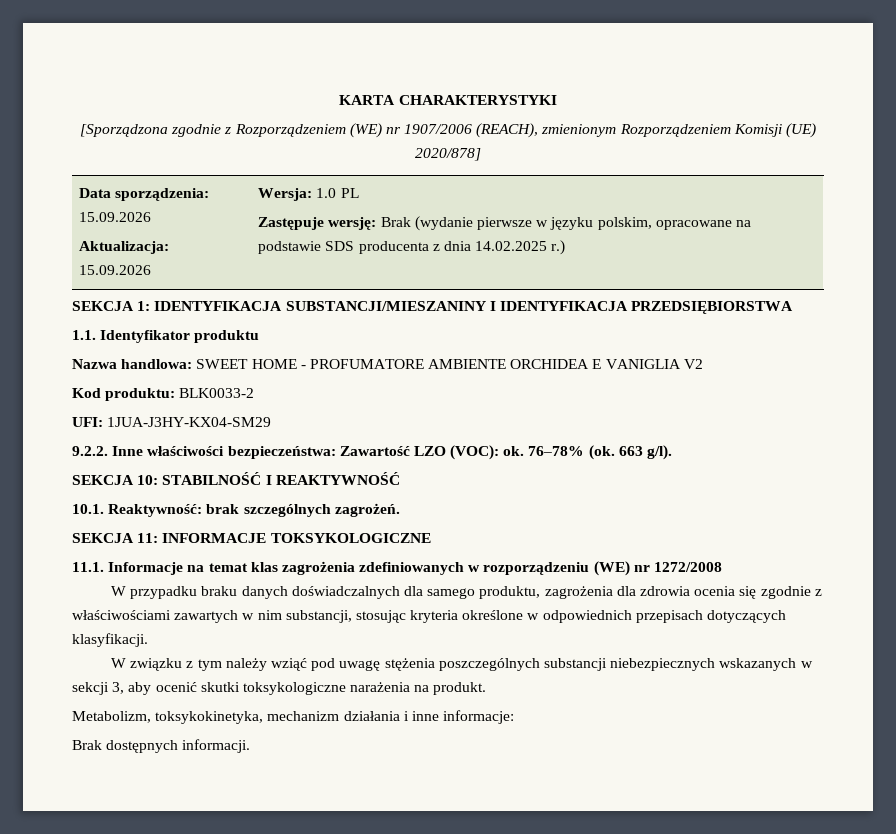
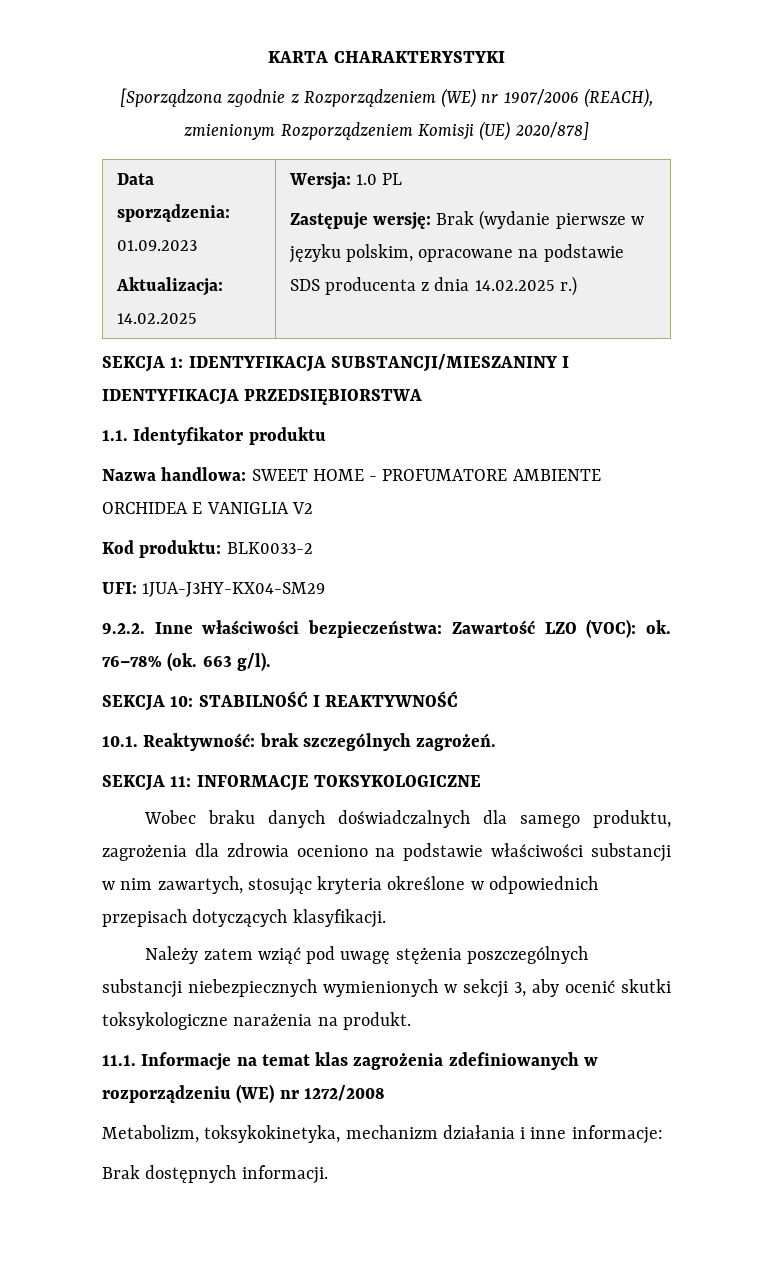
- Data sporządzenia: 15.09.2026
- Aktualizacja: 15.09.2026 | Wersja: 1.0 PL
+ Data sporządzenia: 01.09.2023
+ Aktualizacja: 14.02.2025 | Wersja: 1.0 PL
+ Wobec braku danych doświadczalnych dla samego produktu, zagrożenia dla zdrowia oceniono na podstawie właściwości substancji w nim zawartych, stosując kryteria określone w odpowiednich przepisach dotyczących klasyfikacji.
+ Należy zatem wziąć pod uwagę stężenia poszczególnych substancji niebezpiecznych wymienionych w sekcji 3, aby ocenić skutki toksykologiczne narażenia na produkt.
- W przypadku braku danych doświadczalnych dla samego produktu, zagrożenia dla zdrowia ocenia się zgodnie z właściwościami zawartych w nim substancji, stosując kryteria określone w odpowiednich przepisach dotyczących klasyfikacji.
- W związku z tym należy wziąć pod uwagę stężenia poszczególnych substancji niebezpiecznych wskazanych w sekcji 3, aby ocenić skutki toksykologiczne narażenia na produkt.

